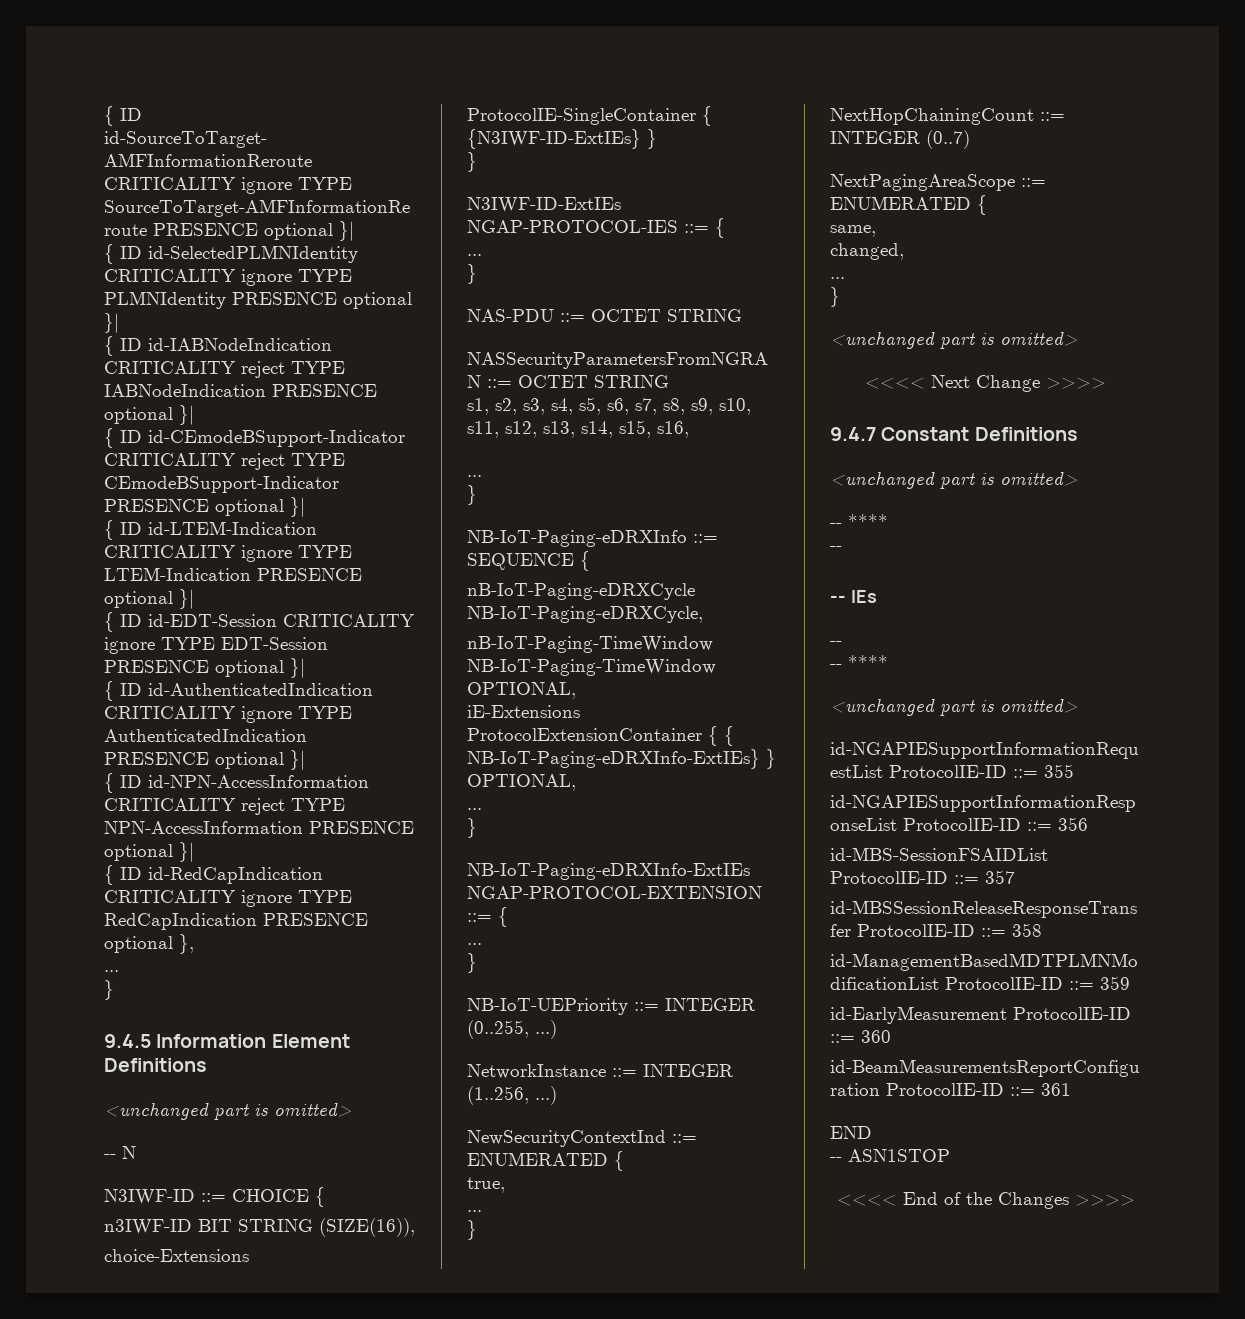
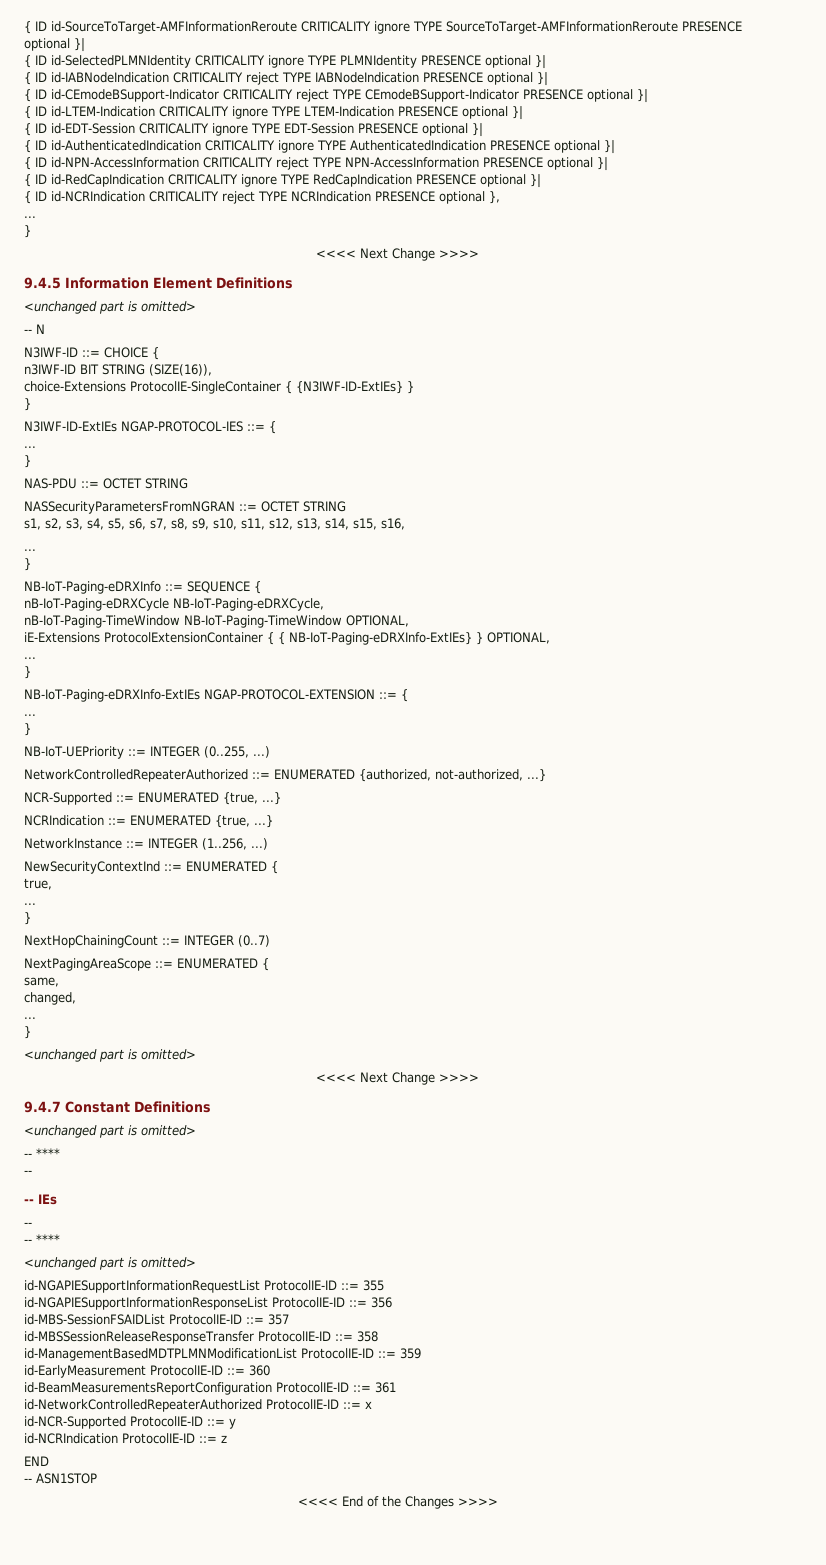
- { ID id-RedCapIndication CRITICALITY ignore TYPE RedCapIndication PRESENCE optional },
+ { ID id-RedCapIndication CRITICALITY ignore TYPE RedCapIndication PRESENCE optional }|
+ { ID id-NCRIndication CRITICALITY reject TYPE NCRIndication PRESENCE optional },
  ...
  }
+ <<<< Next Change >>>>
+ NetworkControlledRepeaterAuthorized ::= ENUMERATED {authorized, not-authorized, ...}
+ NCR-Supported ::= ENUMERATED {true, ...}
+ NCRIndication ::= ENUMERATED {true, ...}
+ id-NetworkControlledRepeaterAuthorized ProtocolIE-ID ::= x
+ id-NCR-Supported ProtocolIE-ID ::= y
+ id-NCRIndication ProtocolIE-ID ::= z

